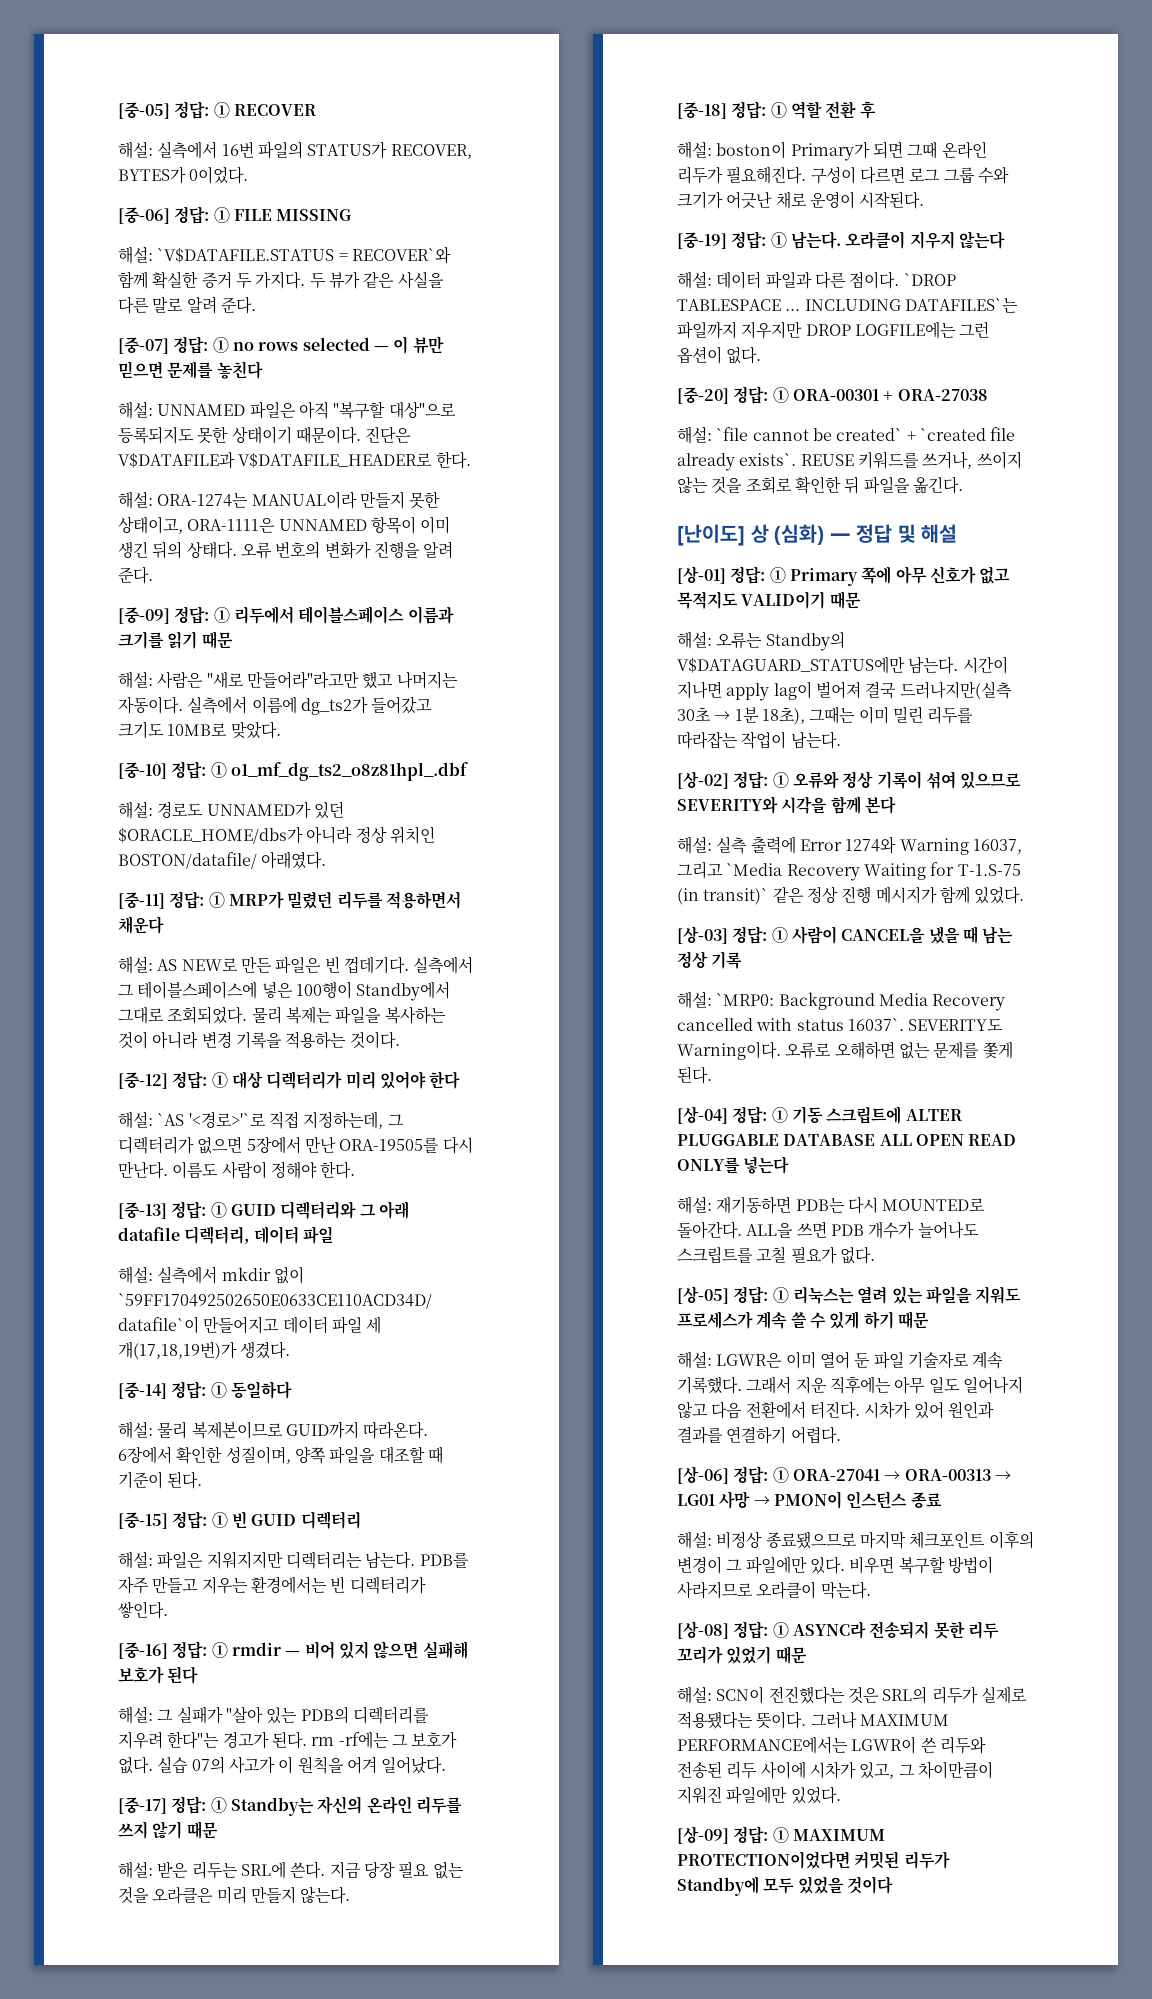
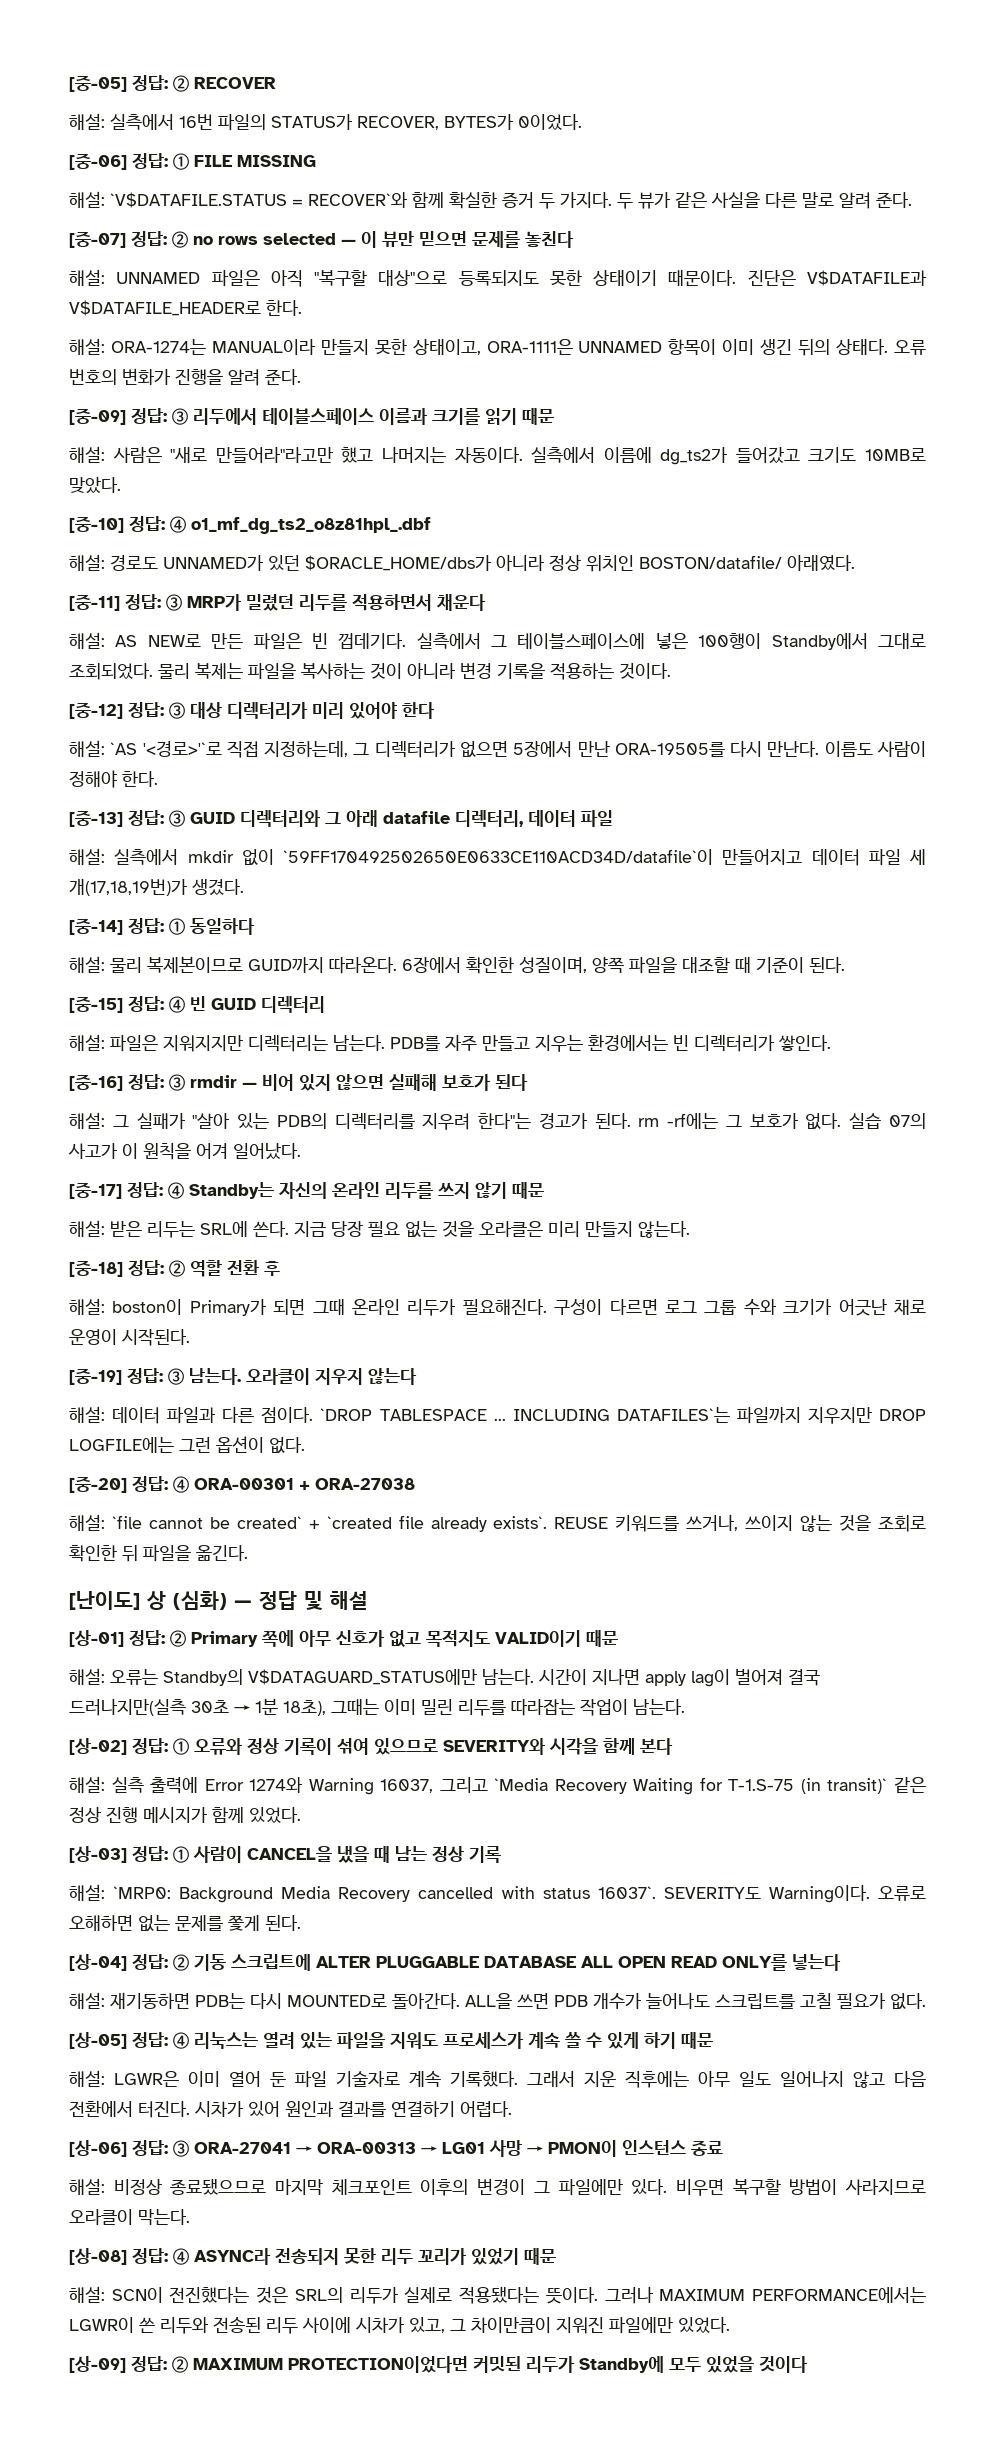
- [중-05] 정답: ① RECOVER
+ [중-05] 정답: ② RECOVER
- [중-07] 정답: ① no rows selected — 이 뷰만 믿으면 문제를 놓친다
+ [중-07] 정답: ② no rows selected — 이 뷰만 믿으면 문제를 놓친다
- [중-09] 정답: ① 리두에서 테이블스페이스 이름과 크기를 읽기 때문
+ [중-09] 정답: ③ 리두에서 테이블스페이스 이름과 크기를 읽기 때문
- [중-10] 정답: ① o1_mf_dg_ts2_o8z81hpl_.dbf
+ [중-10] 정답: ④ o1_mf_dg_ts2_o8z81hpl_.dbf
- [중-11] 정답: ① MRP가 밀렸던 리두를 적용하면서 채운다
+ [중-11] 정답: ③ MRP가 밀렸던 리두를 적용하면서 채운다
- [중-12] 정답: ① 대상 디렉터리가 미리 있어야 한다
+ [중-12] 정답: ③ 대상 디렉터리가 미리 있어야 한다
- [중-13] 정답: ① GUID 디렉터리와 그 아래 datafile 디렉터리, 데이터 파일
+ [중-13] 정답: ③ GUID 디렉터리와 그 아래 datafile 디렉터리, 데이터 파일
- [중-15] 정답: ① 빈 GUID 디렉터리
+ [중-15] 정답: ④ 빈 GUID 디렉터리
- [중-16] 정답: ① rmdir — 비어 있지 않으면 실패해 보호가 된다
+ [중-16] 정답: ③ rmdir — 비어 있지 않으면 실패해 보호가 된다
- [중-17] 정답: ① Standby는 자신의 온라인 리두를 쓰지 않기 때문
+ [중-17] 정답: ④ Standby는 자신의 온라인 리두를 쓰지 않기 때문
- [중-18] 정답: ① 역할 전환 후
+ [중-18] 정답: ② 역할 전환 후
- [중-19] 정답: ① 남는다.
+ [중-19] 정답: ③ 남는다.
- [중-20] 정답: ① ORA-00301 + ORA-27038
+ [중-20] 정답: ④ ORA-00301 + ORA-27038
- [상-01] 정답: ① Primary 쪽에 아무 신호가 없고 목적지도 VALID이기 때문
+ [상-01] 정답: ② Primary 쪽에 아무 신호가 없고 목적지도 VALID이기 때문
- [상-04] 정답: ① 기동 스크립트에 ALTER PLUGGABLE DATABASE ALL OPEN READ ONLY를 넣는다
+ [상-04] 정답: ② 기동 스크립트에 ALTER PLUGGABLE DATABASE ALL OPEN READ ONLY를 넣는다
- [상-05] 정답: ① 리눅스는 열려 있는 파일을 지워도 프로세스가 계속 쓸 수 있게 하기 때문
+ [상-05] 정답: ④ 리눅스는 열려 있는 파일을 지워도 프로세스가 계속 쓸 수 있게 하기 때문
- [상-06] 정답: ① ORA-27041 → ORA-00313 → LG01 사망 → PMON이 인스턴스 종료
+ [상-06] 정답: ③ ORA-27041 → ORA-00313 → LG01 사망 → PMON이 인스턴스 종료
- [상-08] 정답: ① ASYNC라 전송되지 못한 리두 꼬리가 있었기 때문
+ [상-08] 정답: ④ ASYNC라 전송되지 못한 리두 꼬리가 있었기 때문
- [상-09] 정답: ① MAXIMUM PROTECTION이었다면 커밋된 리두가 Standby에 모두 있었을 것이다
+ [상-09] 정답: ② MAXIMUM PROTECTION이었다면 커밋된 리두가 Standby에 모두 있었을 것이다

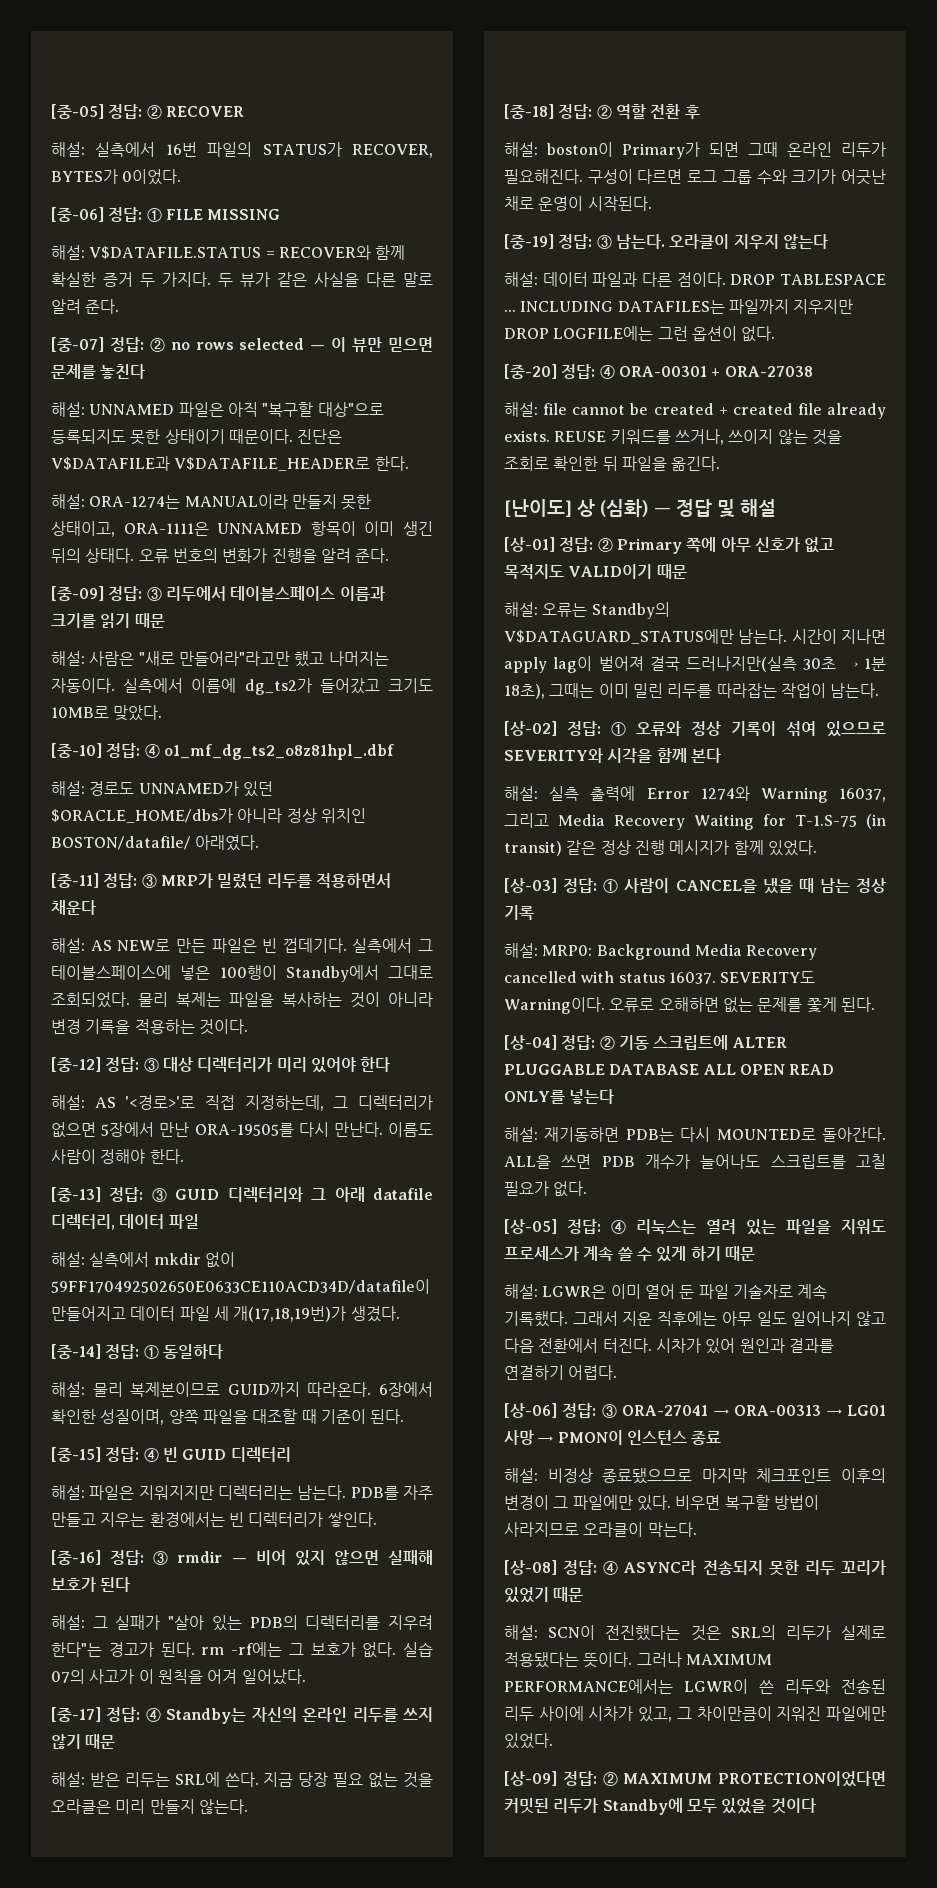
- 해설: `V$DATAFILE.STATUS = RECOVER`와 함께 확실한 증거 두 가지다.
+ 해설: V$DATAFILE.STATUS = RECOVER와 함께 확실한 증거 두 가지다.
- 해설: `AS '<경로>'`로 직접 지정하는데, 그 디렉터리가 없으면 5장에서 만난 ORA-19505를 다시 만난다.
+ 해설: AS '<경로>'로 직접 지정하는데, 그 디렉터리가 없으면 5장에서 만난 ORA-19505를 다시 만난다.
- 해설: 실측에서 mkdir 없이 `59FF170492502650E0633CE110ACD34D/datafile`이 만들어지고 데이터 파일 세 개(17,18,19번)가 생겼다.
+ 해설: 실측에서 mkdir 없이 59FF170492502650E0633CE110ACD34D/datafile이 만들어지고 데이터 파일 세 개(17,18,19번)가 생겼다.
- `DROP TABLESPACE ...
+ DROP TABLESPACE ...
- INCLUDING DATAFILES`는 파일까지 지우지만 DROP LOGFILE에는 그런 옵션이 없다.
+ INCLUDING DATAFILES는 파일까지 지우지만 DROP LOGFILE에는 그런 옵션이 없다.
- 해설: `file cannot be created` + `created file already exists`.
+ 해설: file cannot be created + created file already exists.
- 해설: 실측 출력에 Error 1274와 Warning 16037, 그리고 `Media Recovery Waiting for T-1.S-75 (in transit)` 같은 정상 진행 메시지가 함께 있었다.
+ 해설: 실측 출력에 Error 1274와 Warning 16037, 그리고 Media Recovery Waiting for T-1.S-75 (in transit) 같은 정상 진행 메시지가 함께 있었다.
- 해설: `MRP0: Background Media Recovery cancelled with status 16037`.
+ 해설: MRP0: Background Media Recovery cancelled with status 16037.

